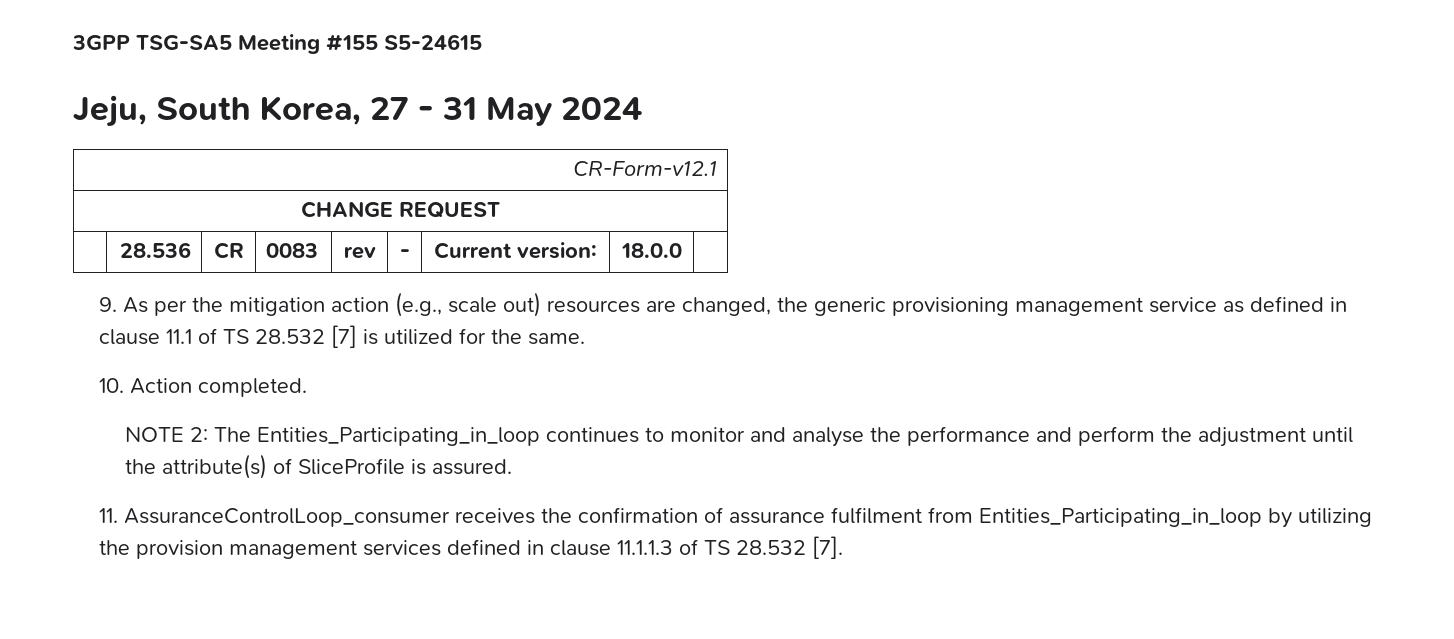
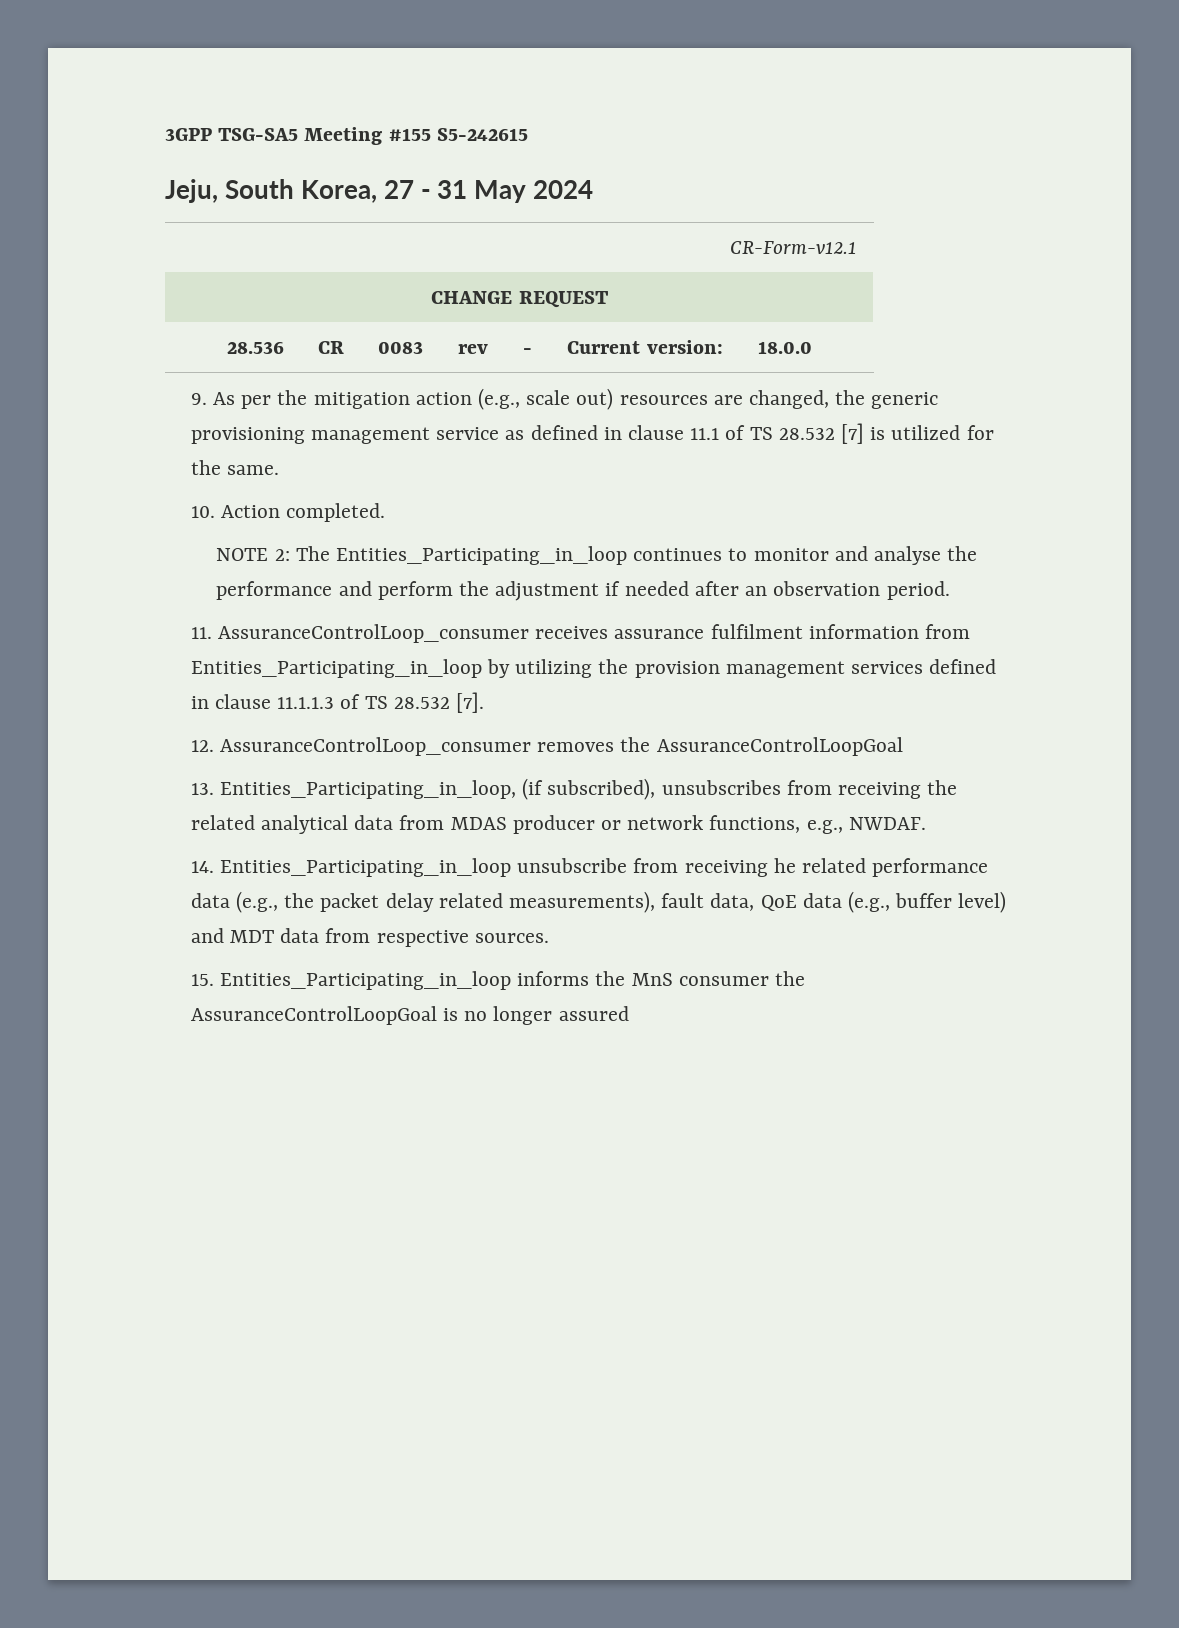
- 3GPP TSG-SA5 Meeting #155 S5-24615
+ 3GPP TSG-SA5 Meeting #155 S5-242615
- NOTE 2: The Entities_Participating_in_loop continues to monitor and analyse the performance and perform the adjustment until the attribute(s) of SliceProfile is assured.
+ NOTE 2: The Entities_Participating_in_loop continues to monitor and analyse the performance and perform the adjustment if needed after an observation period.
- 11. AssuranceControlLoop_consumer receives the confirmation of assurance fulfilment from Entities_Participating_in_loop by utilizing the provision management services defined in clause 11.1.1.3 of TS 28.532 [7].
+ 11. AssuranceControlLoop_consumer receives assurance fulfilment information from Entities_Participating_in_loop by utilizing the provision management services defined in clause 11.1.1.3 of TS 28.532 [7].
+ 12. AssuranceControlLoop_consumer removes the AssuranceControlLoopGoal
+ 13. Entities_Participating_in_loop, (if subscribed), unsubscribes from receiving the related analytical data from MDAS producer or network functions, e.g., NWDAF.
+ 14. Entities_Participating_in_loop unsubscribe from receiving he related performance data (e.g., the packet delay related measurements), fault data, QoE data (e.g., buffer level) and MDT data from respective sources.
+ 15. Entities_Participating_in_loop informs the MnS consumer the AssuranceControlLoopGoal is no longer assured

